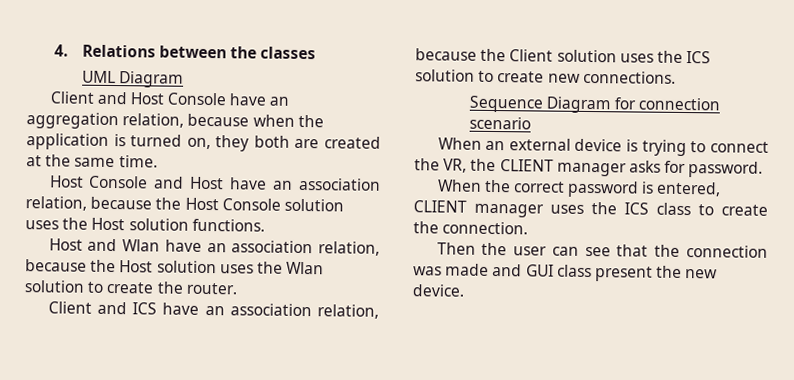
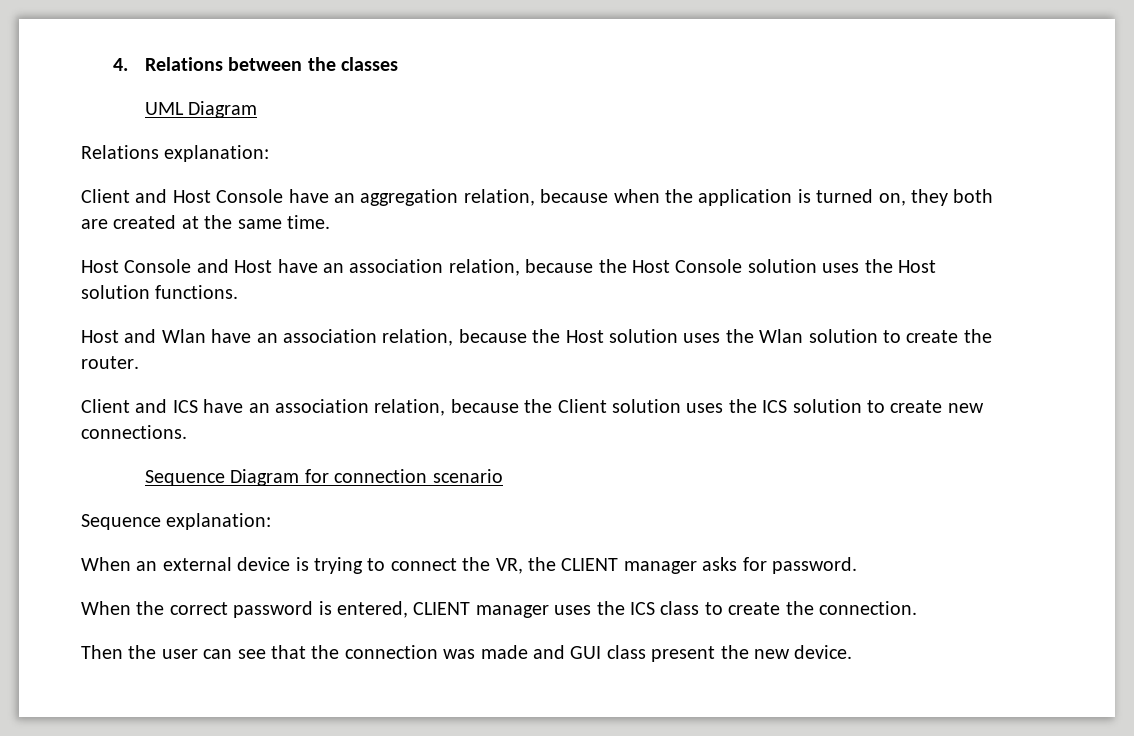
+ Relations explanation:
+ Sequence explanation:

